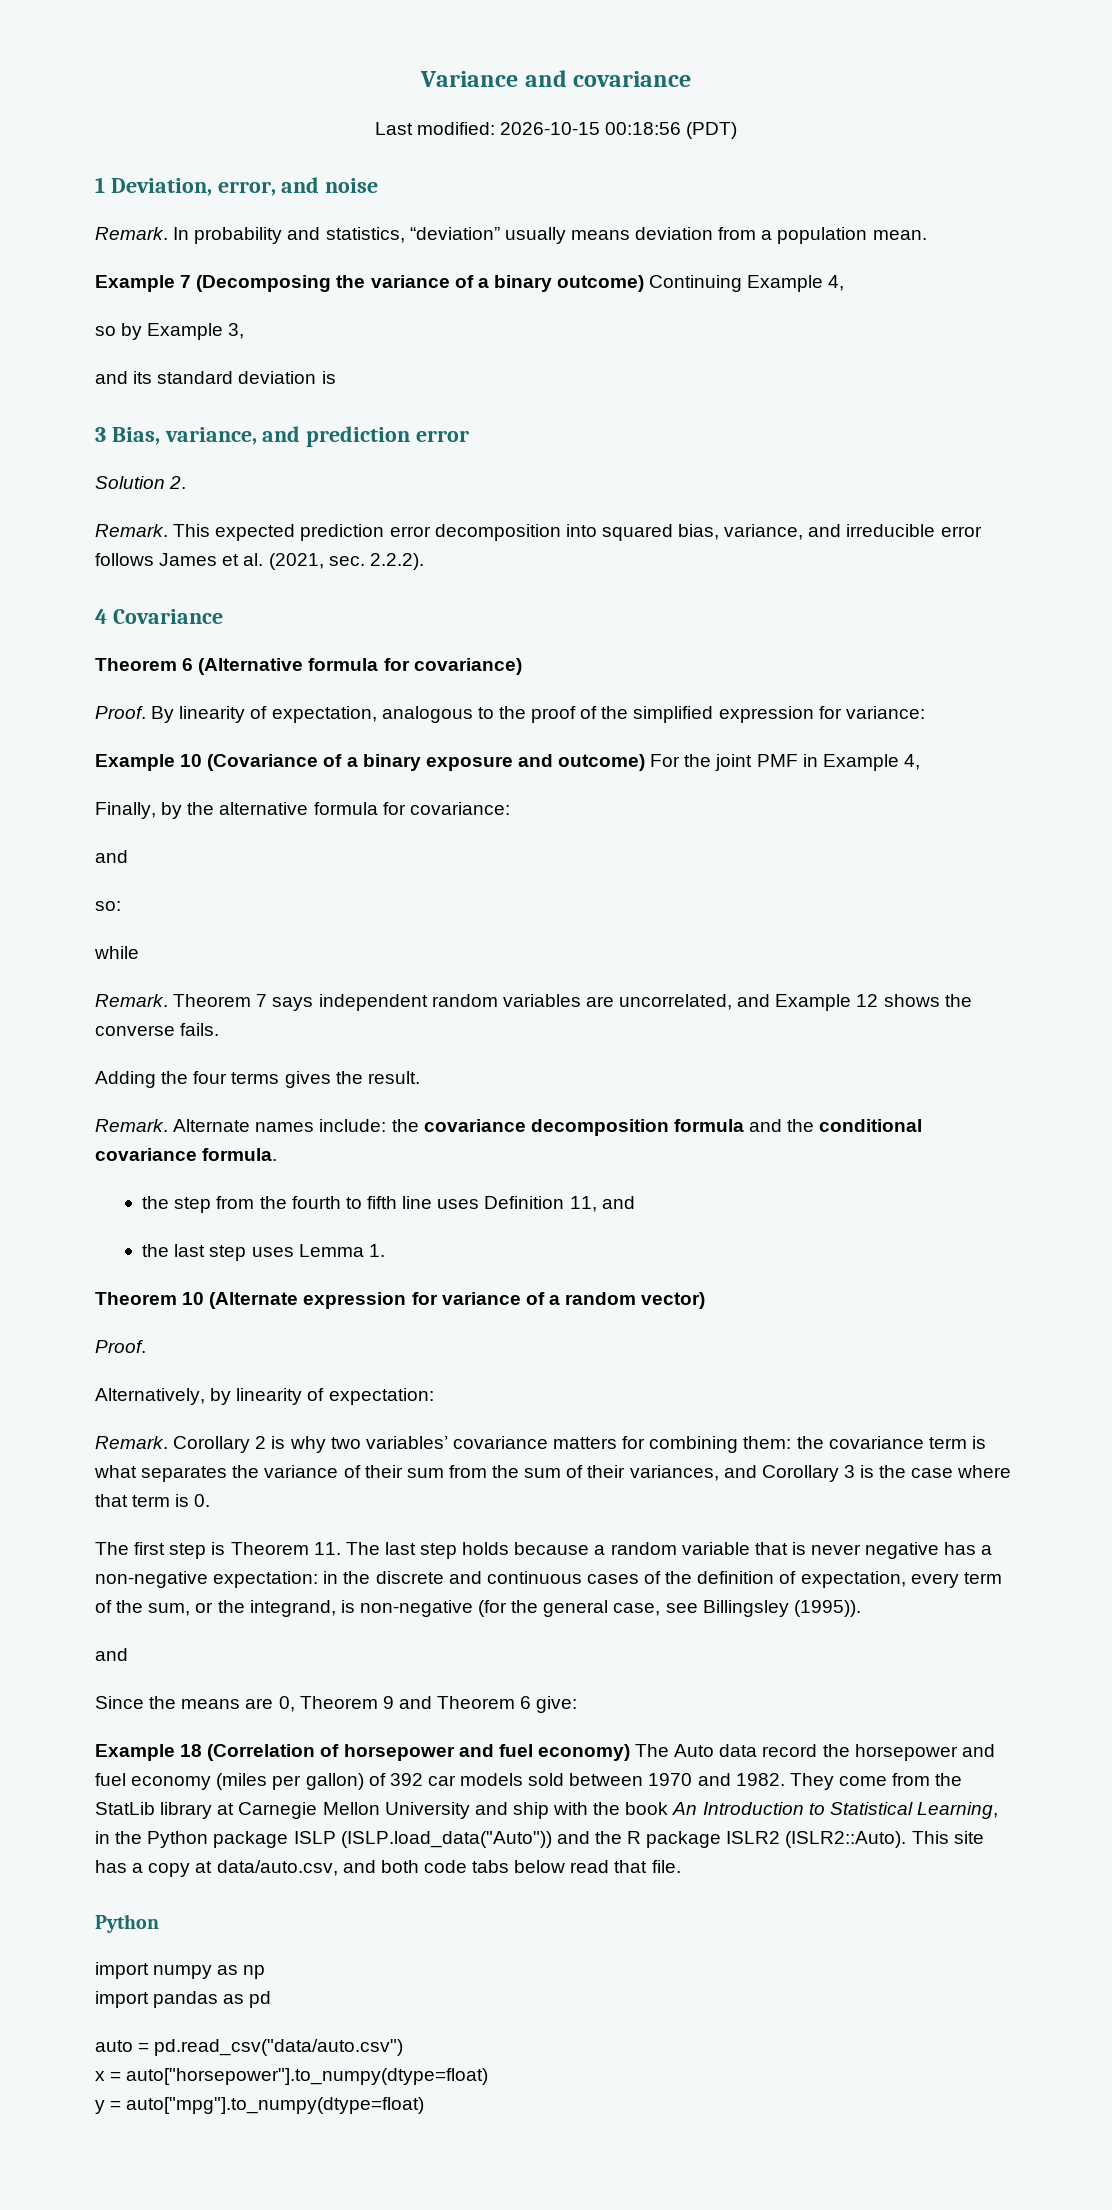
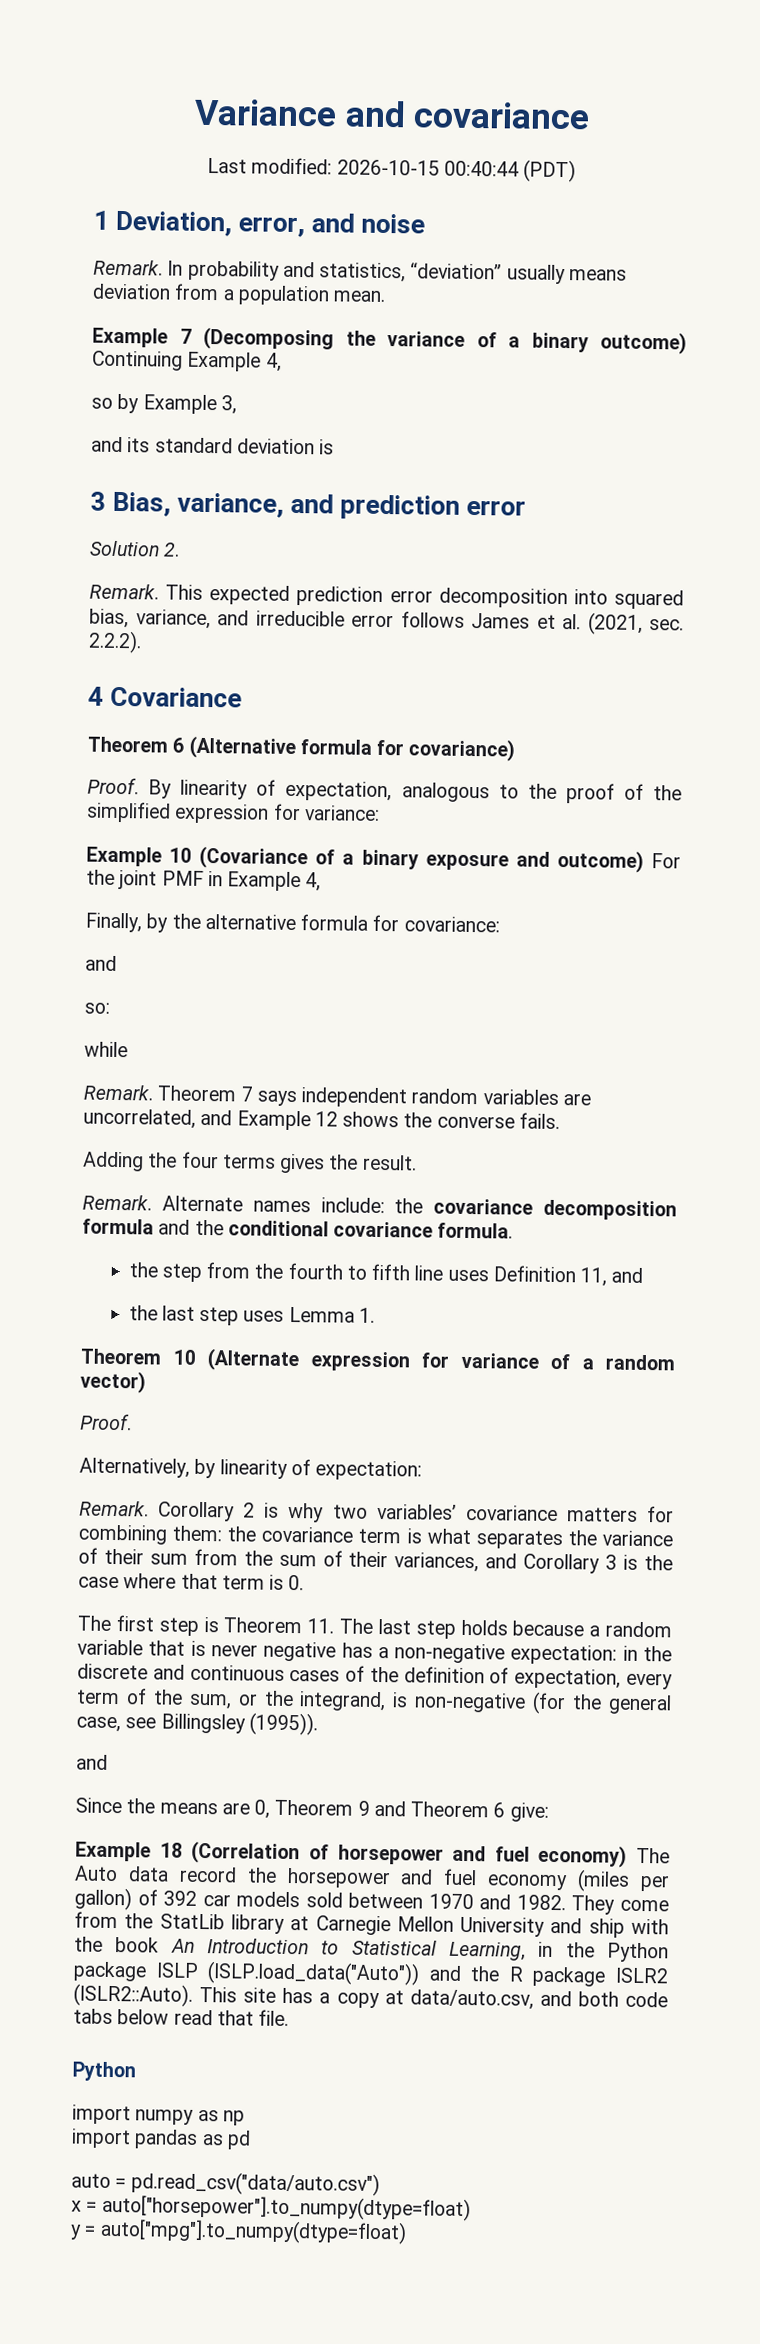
- Last modified: 2026-10-15 00:18:56 (PDT)
+ Last modified: 2026-10-15 00:40:44 (PDT)

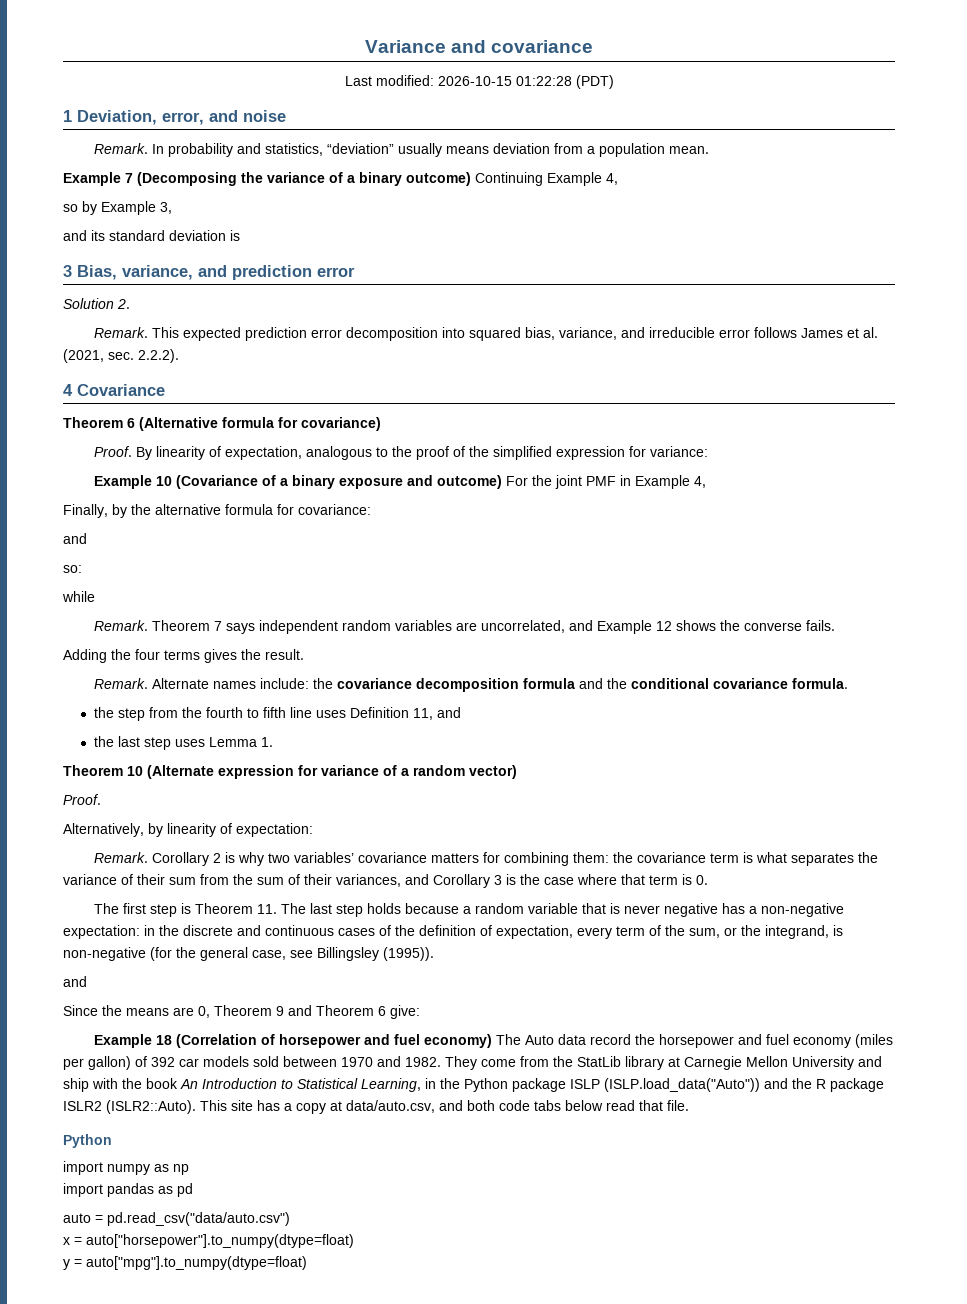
- Last modified: 2026-10-15 00:40:44 (PDT)
+ Last modified: 2026-10-15 01:22:28 (PDT)

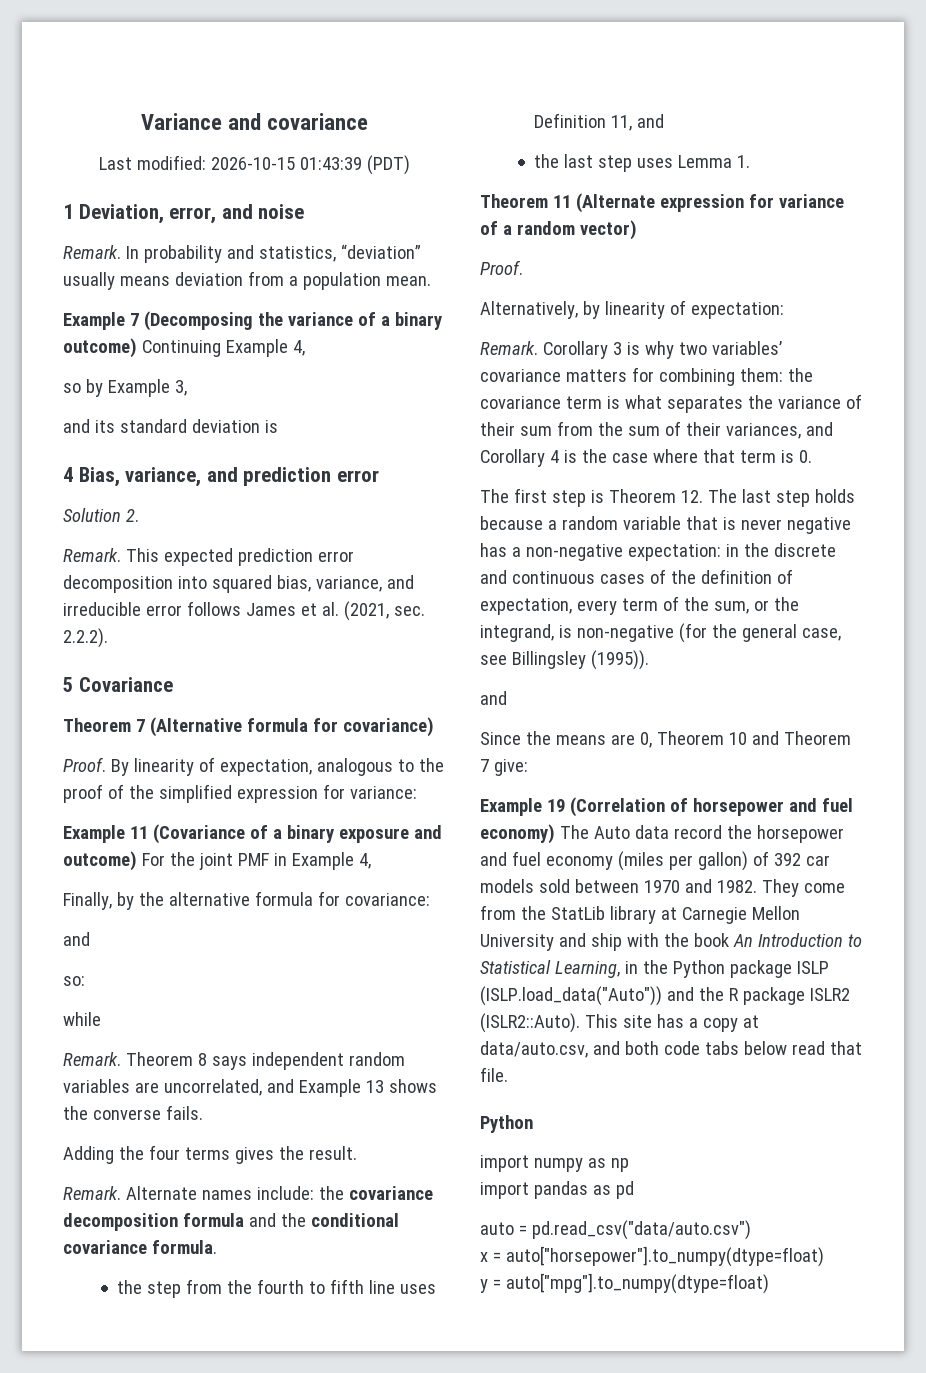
- Last modified: 2026-10-15 01:22:28 (PDT)
+ Last modified: 2026-10-15 01:43:39 (PDT)
- 3 Bias, variance, and prediction error
+ 4 Bias, variance, and prediction error
- 4 Covariance
+ 5 Covariance
- Theorem 6 (Alternative formula for covariance)
+ Theorem 7 (Alternative formula for covariance)
- Example 10 (Covariance of a binary exposure and outcome) For the joint PMF in Example 4,
+ Example 11 (Covariance of a binary exposure and outcome) For the joint PMF in Example 4,
- Theorem 7 says independent random variables are uncorrelated, and Example 12 shows the converse fails.
+ Theorem 8 says independent random variables are uncorrelated, and Example 13 shows the converse fails.
- Theorem 10 (Alternate expression for variance of a random vector)
+ Theorem 11 (Alternate expression for variance of a random vector)
- Corollary 2 is why two variables’ covariance matters for combining them: the covariance term is what separates the variance of their sum from the sum of their variances, and Corollary 3 is the case where that term is 0.
+ Corollary 3 is why two variables’ covariance matters for combining them: the covariance term is what separates the variance of their sum from the sum of their variances, and Corollary 4 is the case where that term is 0.
- The first step is Theorem 11. The last step holds because a random variable that is never negative has a non-negative expectation: in the discrete and continuous cases of the definition of expectation, every term of the sum, or the integrand, is non-negative (for the general case, see Billingsley (1995)).
+ The first step is Theorem 12. The last step holds because a random variable that is never negative has a non-negative expectation: in the discrete and continuous cases of the definition of expectation, every term of the sum, or the integrand, is non-negative (for the general case, see Billingsley (1995)).
- Since the means are 0, Theorem 9 and Theorem 6 give:
+ Since the means are 0, Theorem 10 and Theorem 7 give:
- Example 18 (Correlation of horsepower and fuel economy) The Auto data record the horsepower and fuel economy (miles per gallon) of 392 car models sold between 1970 and 1982.
+ Example 19 (Correlation of horsepower and fuel economy) The Auto data record the horsepower and fuel economy (miles per gallon) of 392 car models sold between 1970 and 1982.

